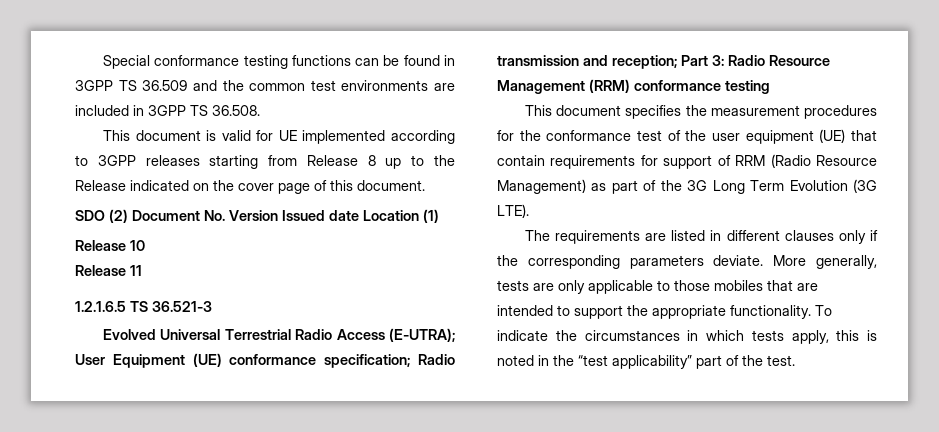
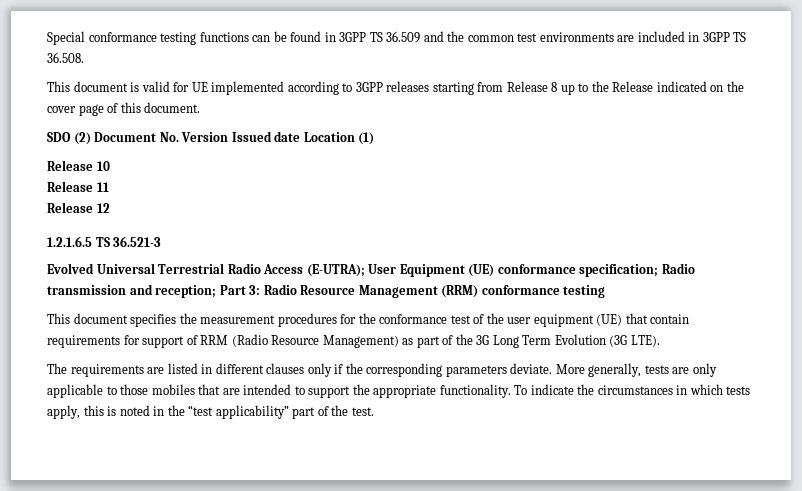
+ Release 12

